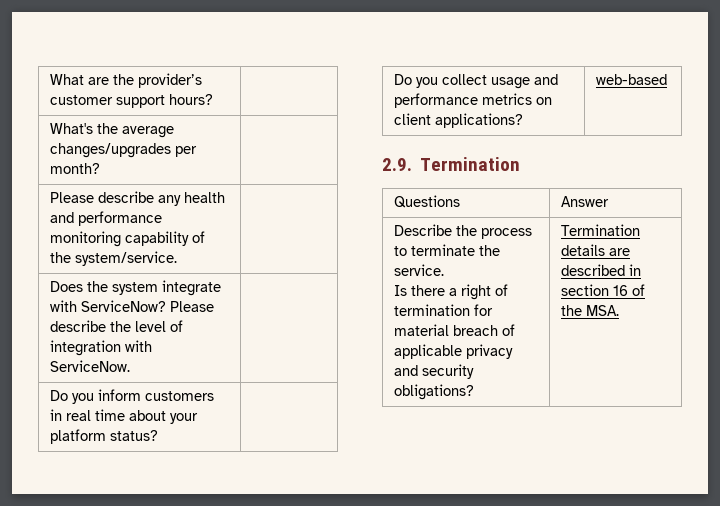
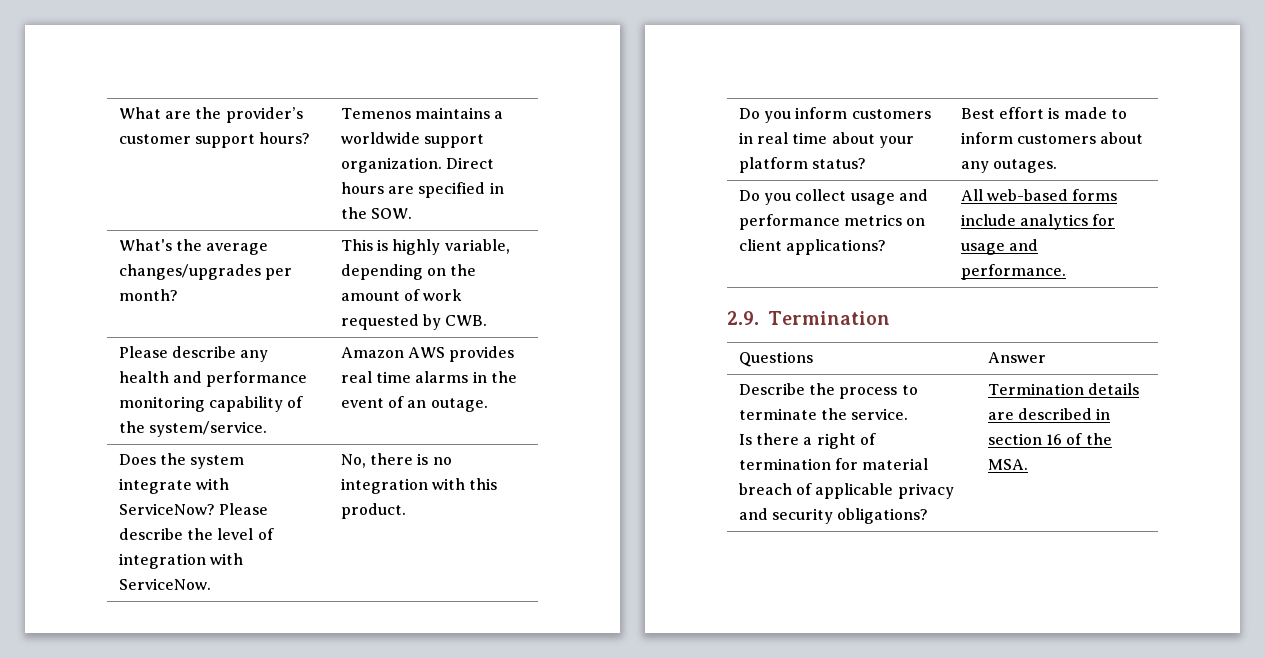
- What are the provider’s customer support hours? |
+ What are the provider’s customer support hours? | Temenos maintains a worldwide support organization. Direct hours are specified in the SOW.
- What's the average changes/upgrades per month? |
+ What's the average changes/upgrades per month? | This is highly variable, depending on the amount of work requested by CWB.
- Please describe any health and performance monitoring capability of the system/service. |
+ Please describe any health and performance monitoring capability of the system/service. | Amazon AWS provides real time alarms in the event of an outage.
- Does the system integrate with ServiceNow? Please describe the level of integration with ServiceNow. |
+ Does the system integrate with ServiceNow? Please describe the level of integration with ServiceNow. | No, there is no integration with this product.
- Do you inform customers in real time about your platform status? |
+ Do you inform customers in real time about your platform status? | Best effort is made to inform customers about any outages.
- Do you collect usage and performance metrics on client applications? | web-based
+ Do you collect usage and performance metrics on client applications? | All web-based forms include analytics for usage and performance.

